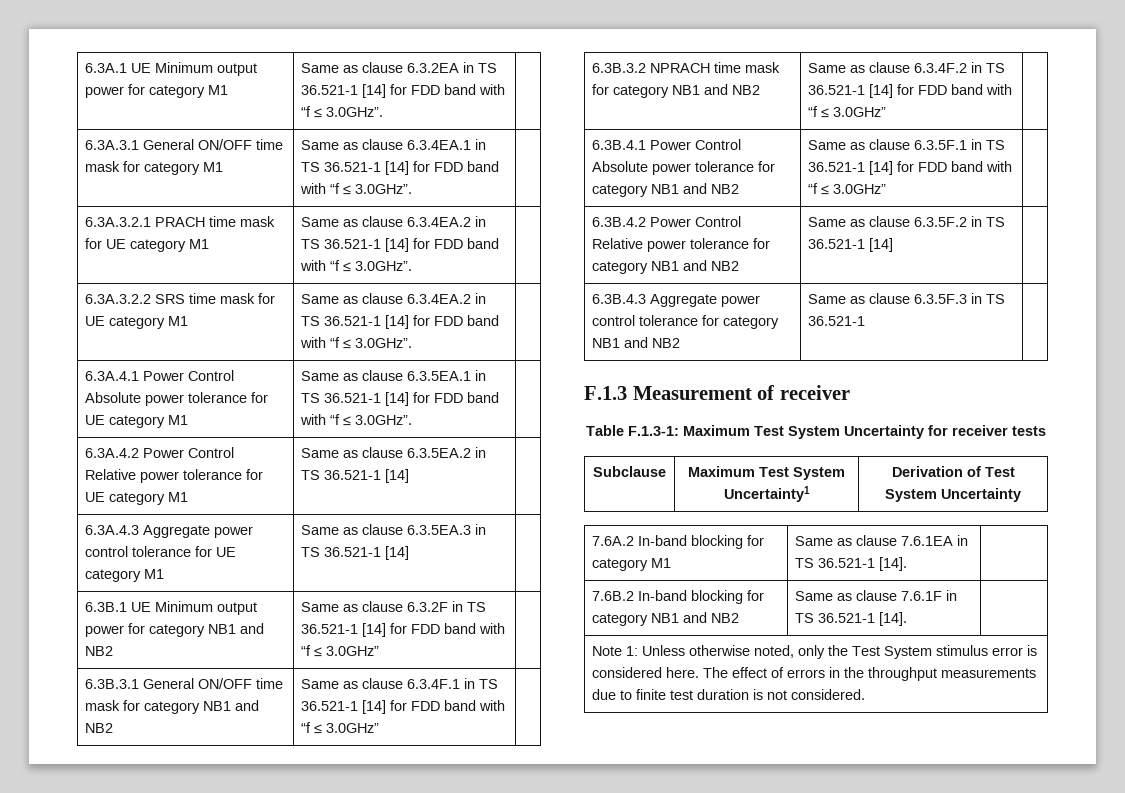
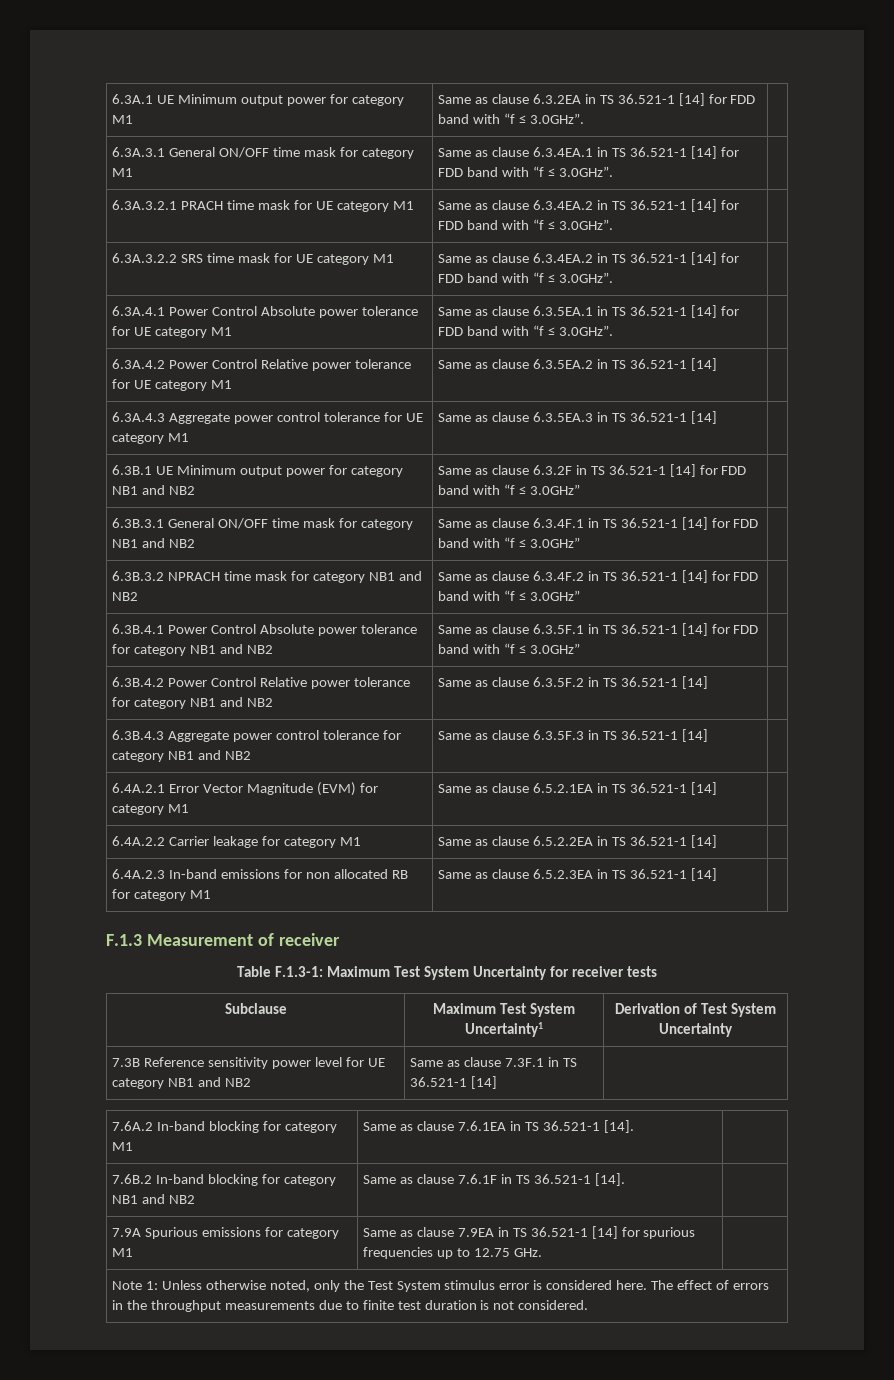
- 6.3B.4.3 Aggregate power control tolerance for category NB1 and NB2 | Same as clause 6.3.5F.3 in TS 36.521-1 |
+ 6.3B.4.3 Aggregate power control tolerance for category NB1 and NB2 | Same as clause 6.3.5F.3 in TS 36.521-1 [14] |
+ 6.4A.2.1 Error Vector Magnitude (EVM) for category M1 | Same as clause 6.5.2.1EA in TS 36.521-1 [14] |
+ 6.4A.2.2 Carrier leakage for category M1 | Same as clause 6.5.2.2EA in TS 36.521-1 [14] |
+ 6.4A.2.3 In-band emissions for non allocated RB for category M1 | Same as clause 6.5.2.3EA in TS 36.521-1 [14] |
+ 7.3B Reference sensitivity power level for UE category NB1 and NB2 | Same as clause 7.3F.1 in TS 36.521-1 [14] |
+ 7.9A Spurious emissions for category M1 | Same as clause 7.9EA in TS 36.521-1 [14] for spurious frequencies up to 12.75 GHz. |

